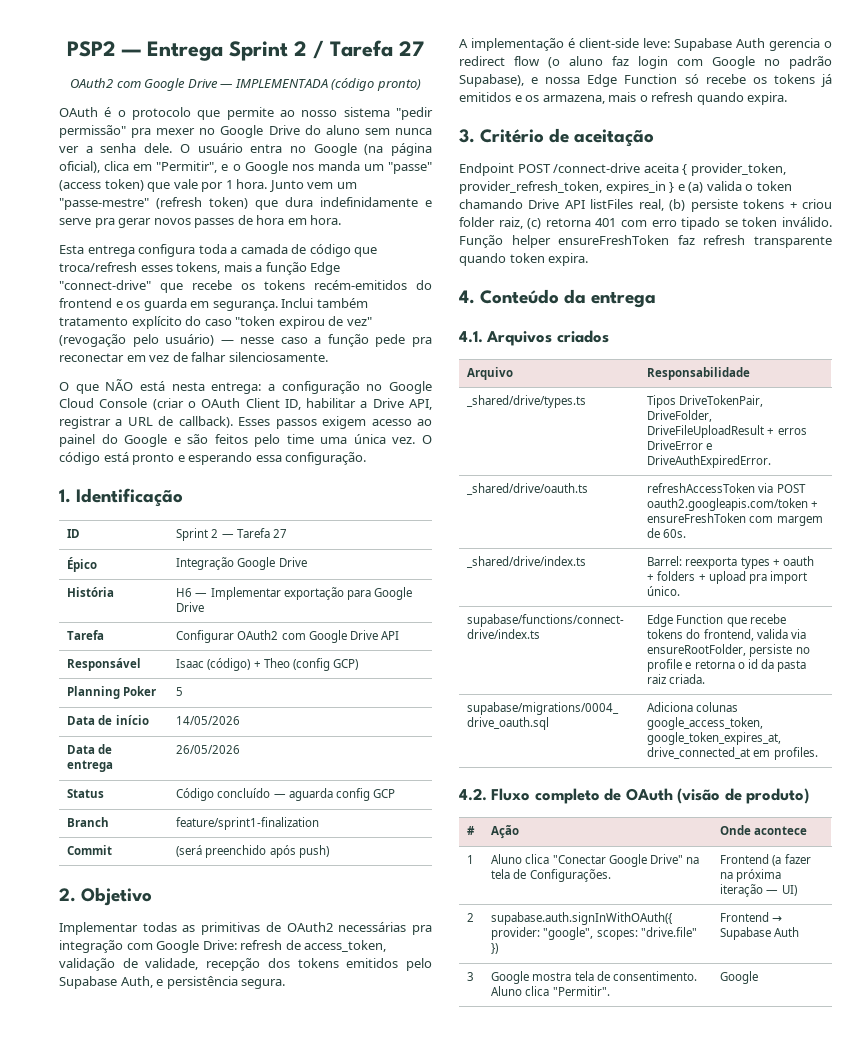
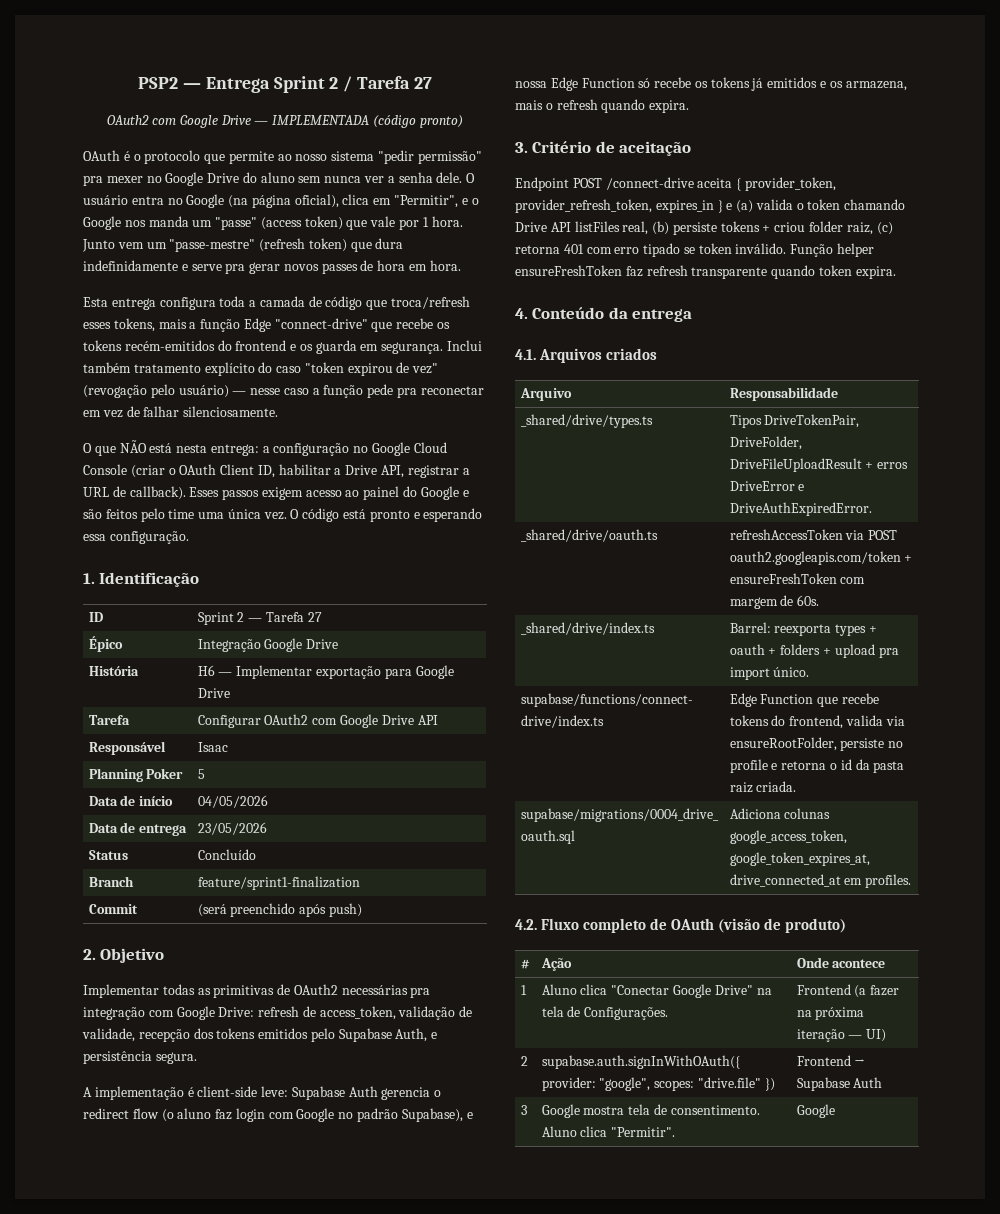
- Responsável | Isaac (código) + Theo (config GCP)
+ Responsável | Isaac
- Data de início | 14/05/2026
+ Data de início | 04/05/2026
- Data de entrega | 26/05/2026
+ Data de entrega | 23/05/2026
- Status | Código concluído — aguarda config GCP
+ Status | Concluído

